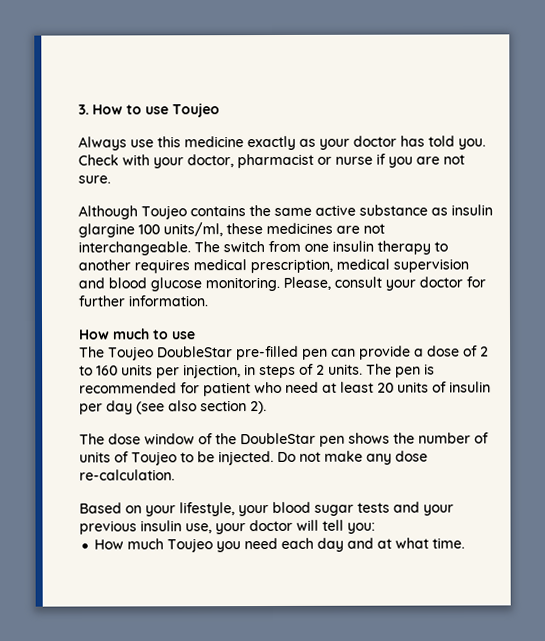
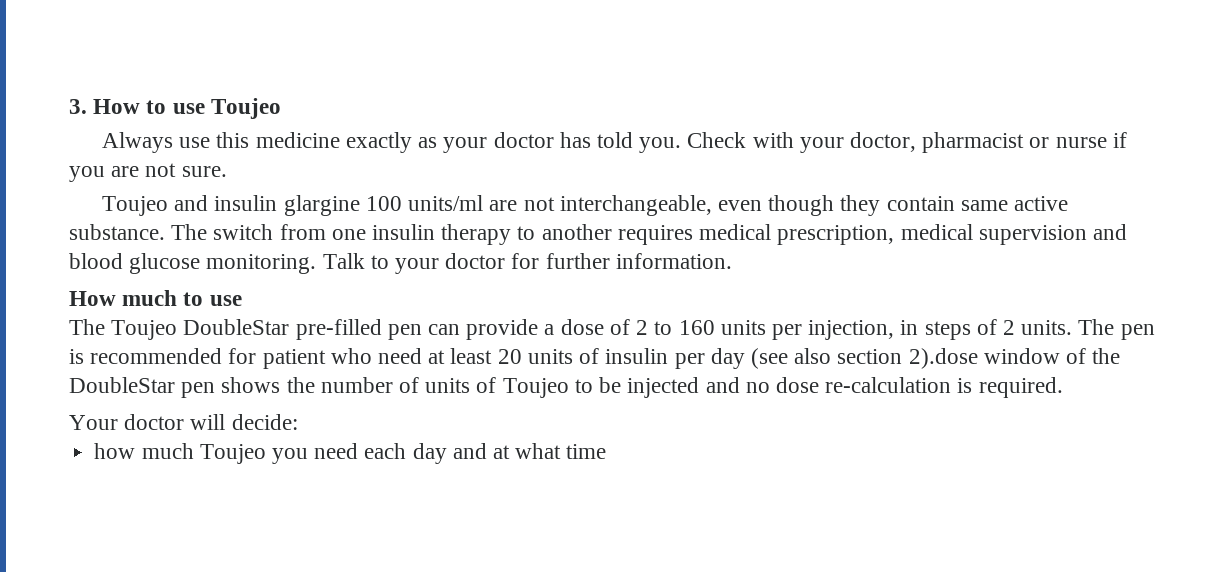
- Although Toujeo contains the same active substance as insulin glargine 100 units/ml, these medicines are not interchangeable.
+ Toujeo and insulin glargine 100 units/ml are not interchangeable, even though they contain same active substance.
- Please, consult your doctor for further information.
+ Talk to your doctor for further information.
- The pen is recommended for patient who need at least 20 units of insulin per day (see also section 2).
- The dose window of the DoubleStar pen shows the number of units of Toujeo to be injected. Do not make any dose re-calculation.
- Based on your lifestyle, your blood sugar tests and your previous insulin use, your doctor will tell you:
- How much Toujeo you need each day and at what time.
+ The pen is recommended for patient who need at least 20 units of insulin per day (see also section 2).dose window of the DoubleStar pen shows the number of units of Toujeo to be injected and no dose re-calculation is required.
+ Your doctor will decide:
+ how much Toujeo you need each day and at what time

